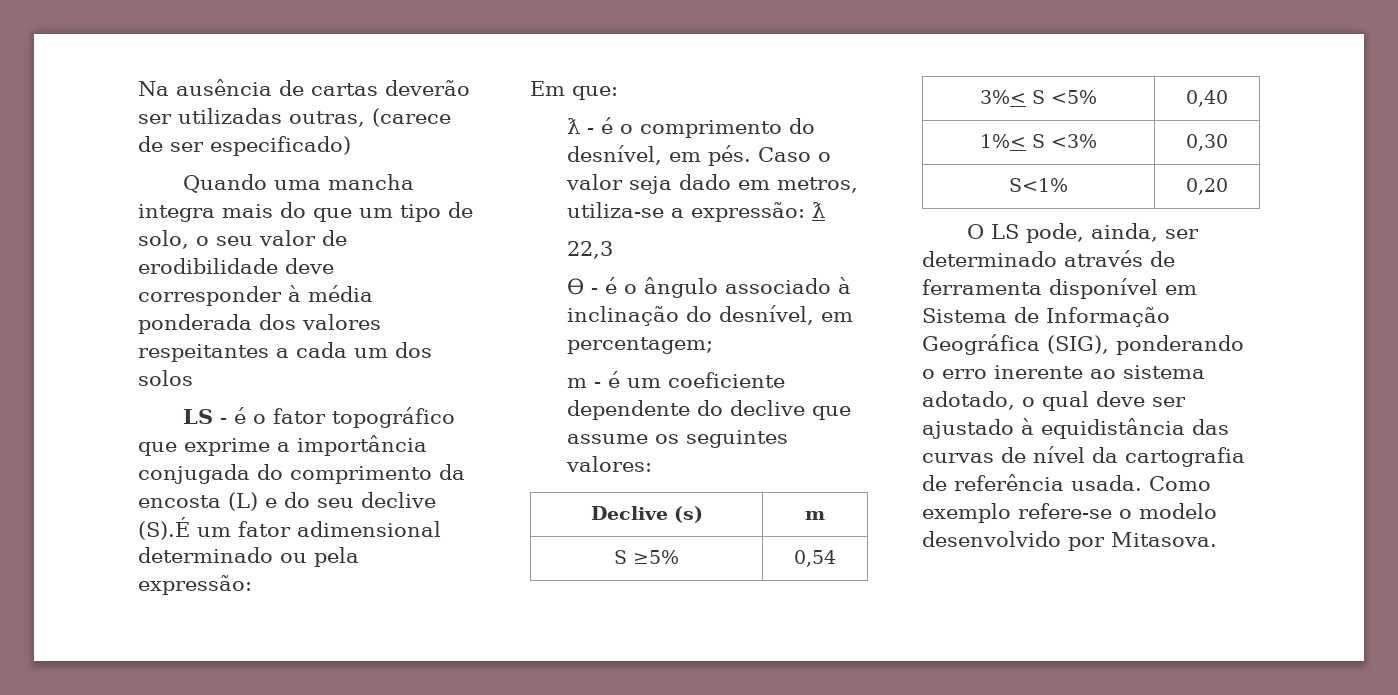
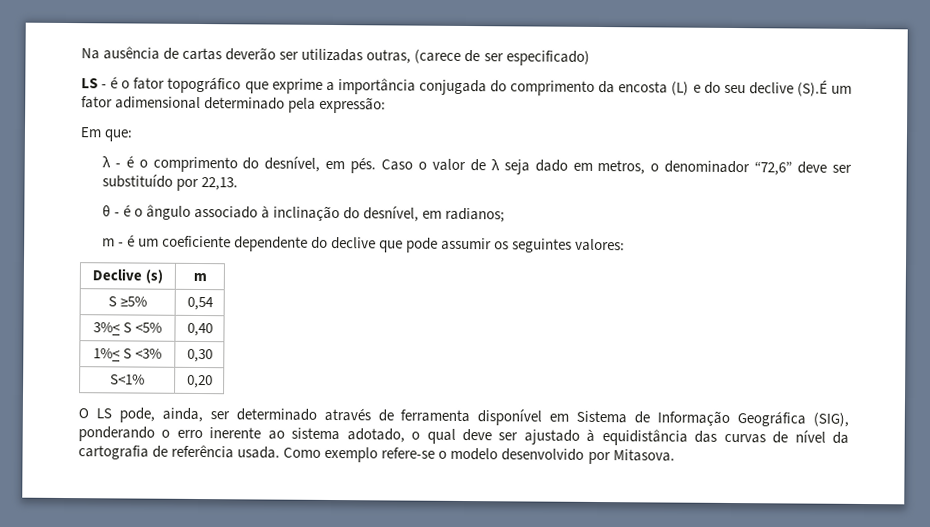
- Quando uma mancha integra mais do que um tipo de solo, o seu valor de erodibilidade deve corresponder à média ponderada dos valores respeitantes a cada um dos solos
- LS - é o fator topográfico que exprime a importância conjugada do comprimento da encosta (L) e do seu declive (S).É um fator adimensional determinado ou pela expressão:
+ LS - é o fator topográfico que exprime a importância conjugada do comprimento da encosta (L) e do seu declive (S).É um fator adimensional determinado pela expressão:
- ƛ - é o comprimento do desnível, em pés.
+ λ - é o comprimento do desnível, em pés.
- Caso o valor seja dado em metros, utiliza-se a expressão: ƛ
- 22,3
- Ɵ - é o ângulo associado à inclinação do desnível, em percentagem;
+ Caso o valor de λ seja dado em metros, o denominador “72,6” deve ser substituído por 22,13.
+ θ - é o ângulo associado à inclinação do desnível, em radianos;
- m - é um coeficiente dependente do declive que assume os seguintes valores:
+ m - é um coeficiente dependente do declive que pode assumir os seguintes valores:

